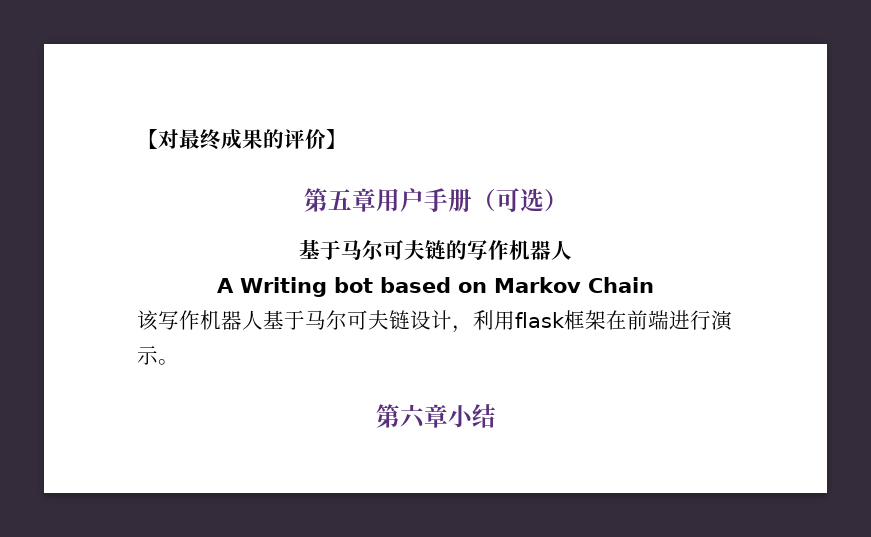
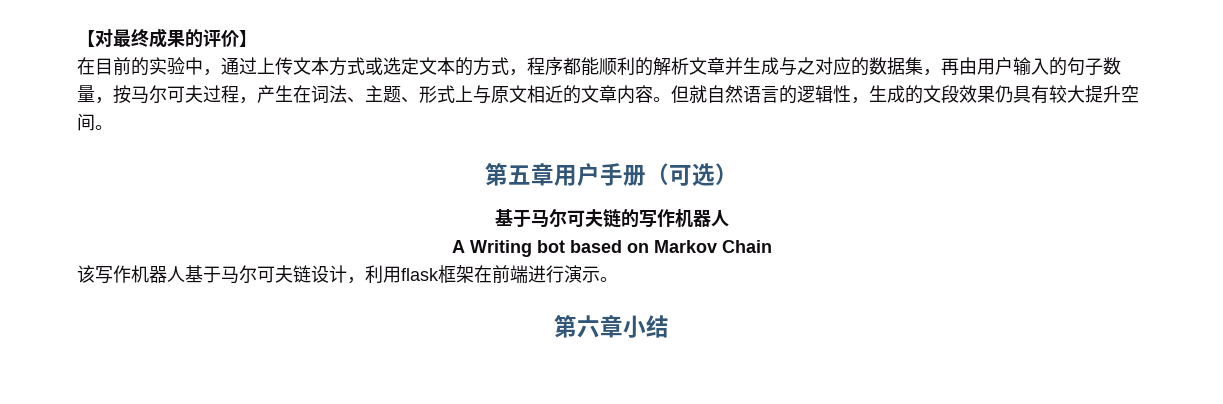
+ 在目前的实验中，通过上传文本方式或选定文本的方式，程序都能顺利的解析文章并生成与之对应的数据集，再由用户输入的句子数量，按马尔可夫过程，产生在词法、主题、形式上与原文相近的文章内容。但就自然语言的逻辑性，生成的文段效果仍具有较大提升空间。

